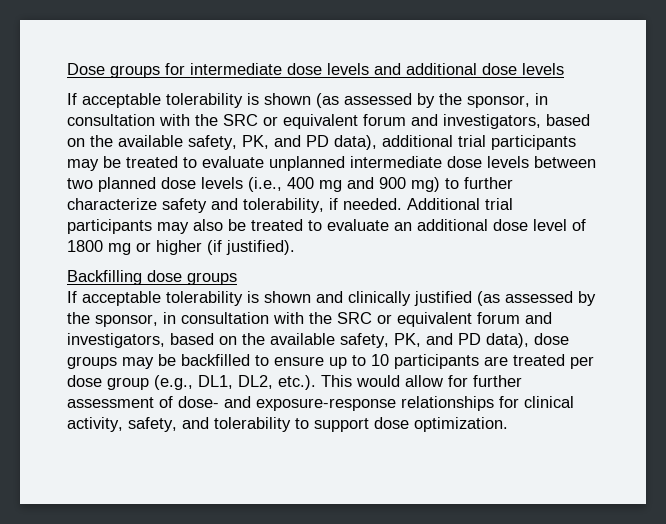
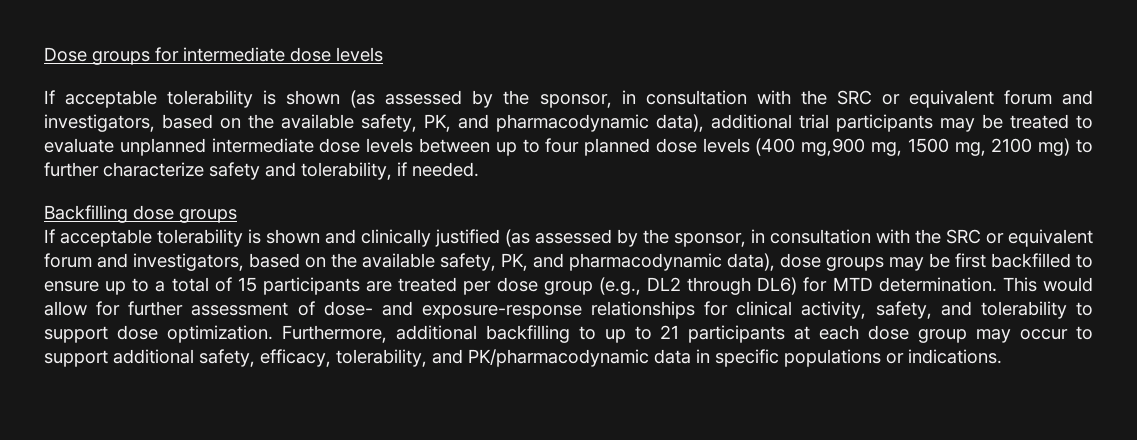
- Dose groups for intermediate dose levels and additional dose levels
+ Dose groups for intermediate dose levels
- If acceptable tolerability is shown (as assessed by the sponsor, in consultation with the SRC or equivalent forum and investigators, based on the available safety, PK, and PD data), additional trial participants may be treated to evaluate unplanned intermediate dose levels between two planned dose levels (i.e., 400 mg and 900 mg) to further characterize safety and tolerability, if needed. Additional trial participants may also be treated to evaluate an additional dose level of 1800 mg or higher (if justified).
+ If acceptable tolerability is shown (as assessed by the sponsor, in consultation with the SRC or equivalent forum and investigators, based on the available safety, PK, and pharmacodynamic data), additional trial participants may be treated to evaluate unplanned intermediate dose levels between up to four planned dose levels (400 mg,900 mg, 1500 mg, 2100 mg) to further characterize safety and tolerability, if needed.
- If acceptable tolerability is shown and clinically justified (as assessed by the sponsor, in consultation with the SRC or equivalent forum and investigators, based on the available safety, PK, and PD data), dose groups may be backfilled to ensure up to 10 participants are treated per dose group (e.g., DL1, DL2, etc.). This would allow for further assessment of dose- and exposure-response relationships for clinical activity, safety, and tolerability to support dose optimization.
+ If acceptable tolerability is shown and clinically justified (as assessed by the sponsor, in consultation with the SRC or equivalent forum and investigators, based on the available safety, PK, and pharmacodynamic data), dose groups may be first backfilled to ensure up to a total of 15 participants are treated per dose group (e.g., DL2 through DL6) for MTD determination. This would allow for further assessment of dose- and exposure-response relationships for clinical activity, safety, and tolerability to support dose optimization.
+ Furthermore, additional backfilling to up to 21 participants at each dose group may occur to support additional safety, efficacy, tolerability, and PK/pharmacodynamic data in specific populations or indications.

